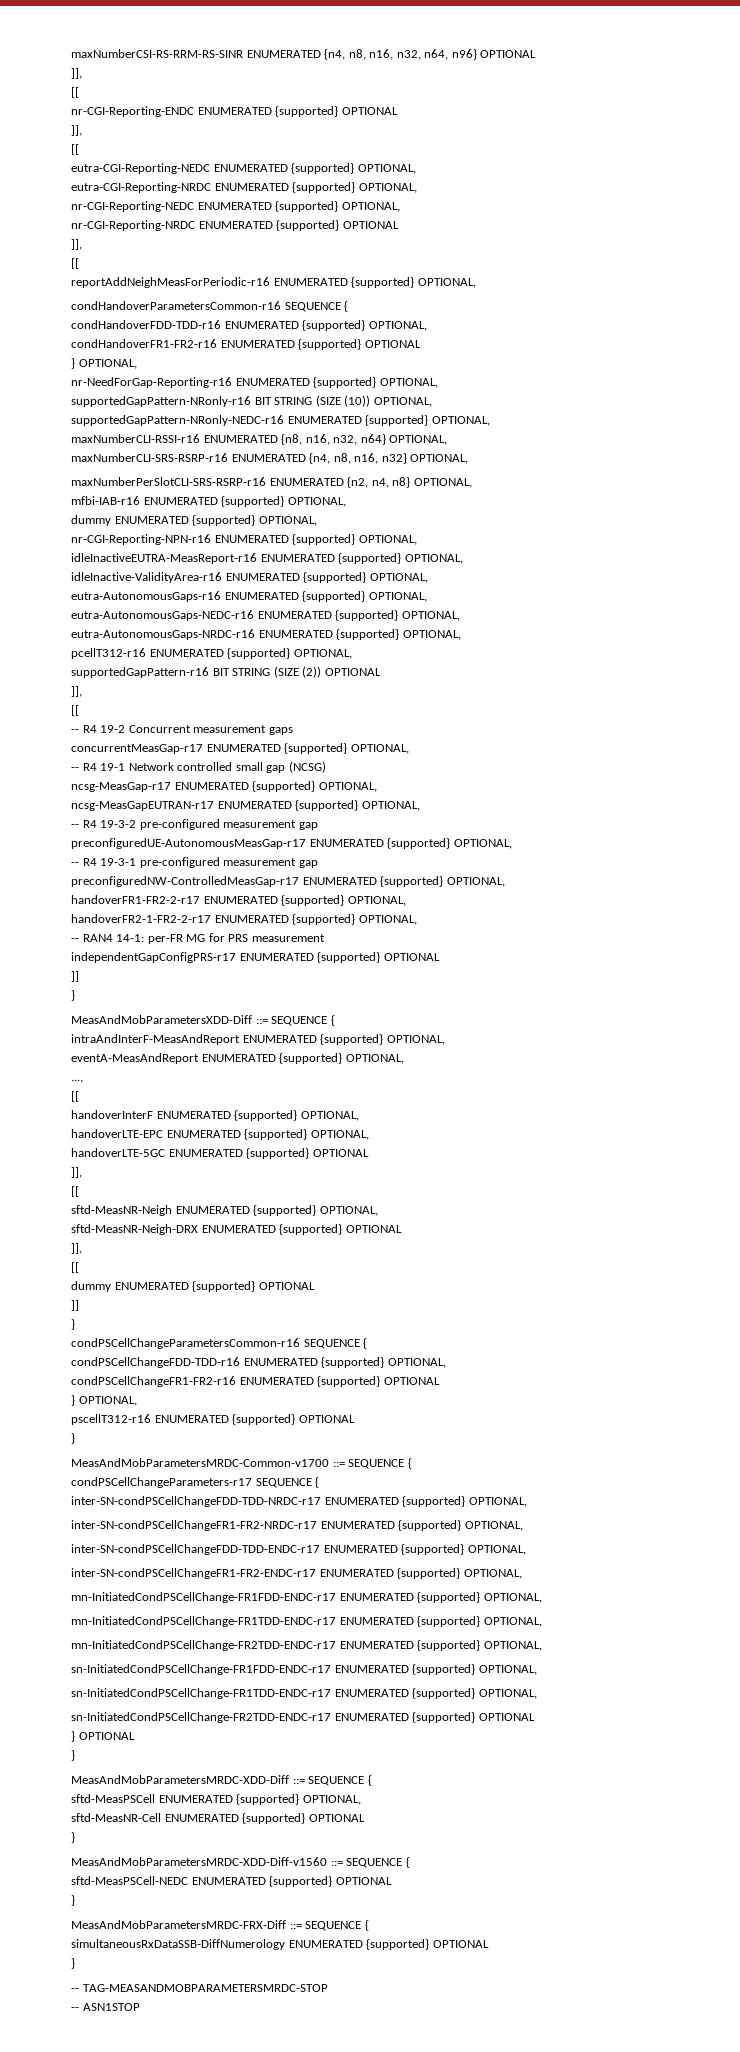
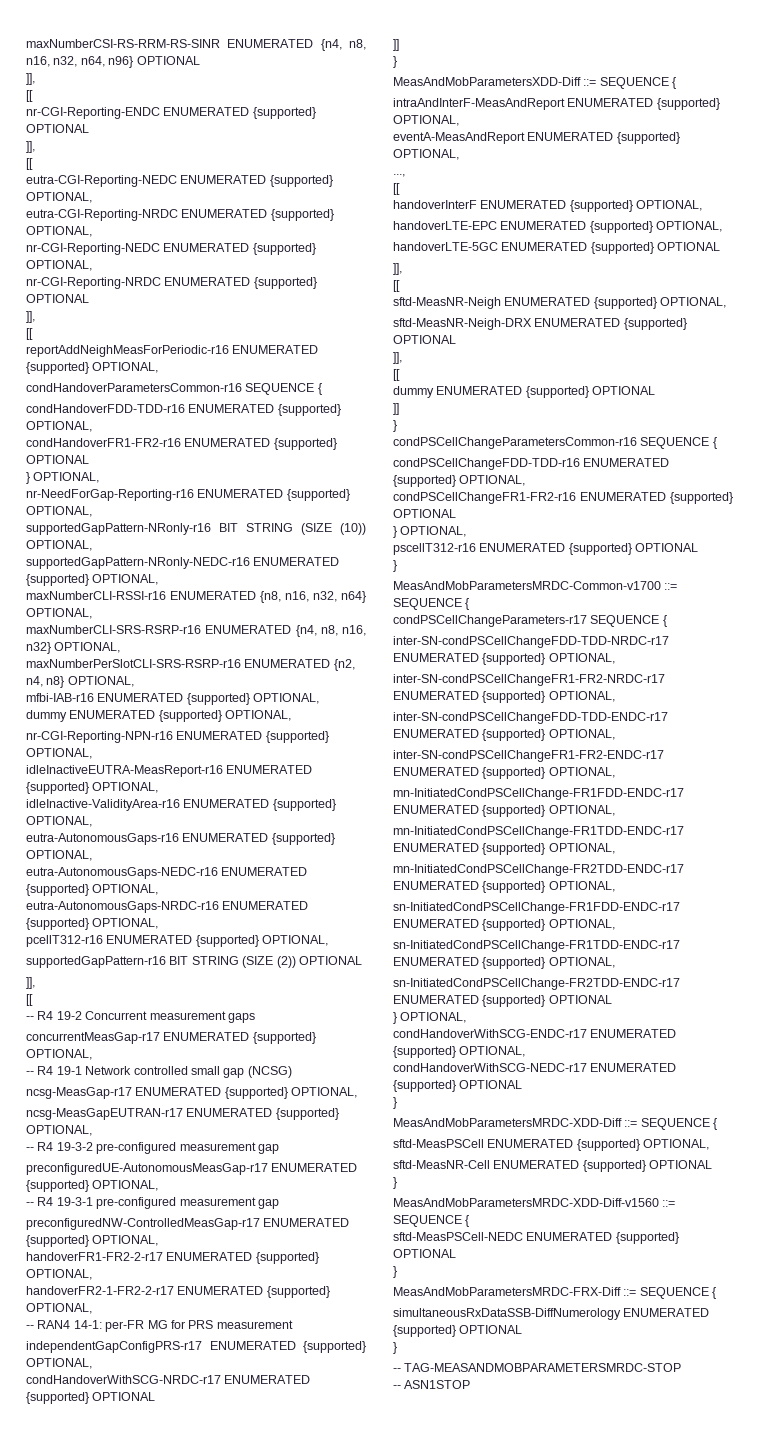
- independentGapConfigPRS-r17 ENUMERATED {supported} OPTIONAL
+ independentGapConfigPRS-r17 ENUMERATED {supported} OPTIONAL,
+ condHandoverWithSCG-NRDC-r17 ENUMERATED {supported} OPTIONAL
  sn-InitiatedCondPSCellChange-FR2TDD-ENDC-r17 ENUMERATED {supported} OPTIONAL
- } OPTIONAL
+ } OPTIONAL,
+ condHandoverWithSCG-ENDC-r17 ENUMERATED {supported} OPTIONAL,
+ condHandoverWithSCG-NEDC-r17 ENUMERATED {supported} OPTIONAL

